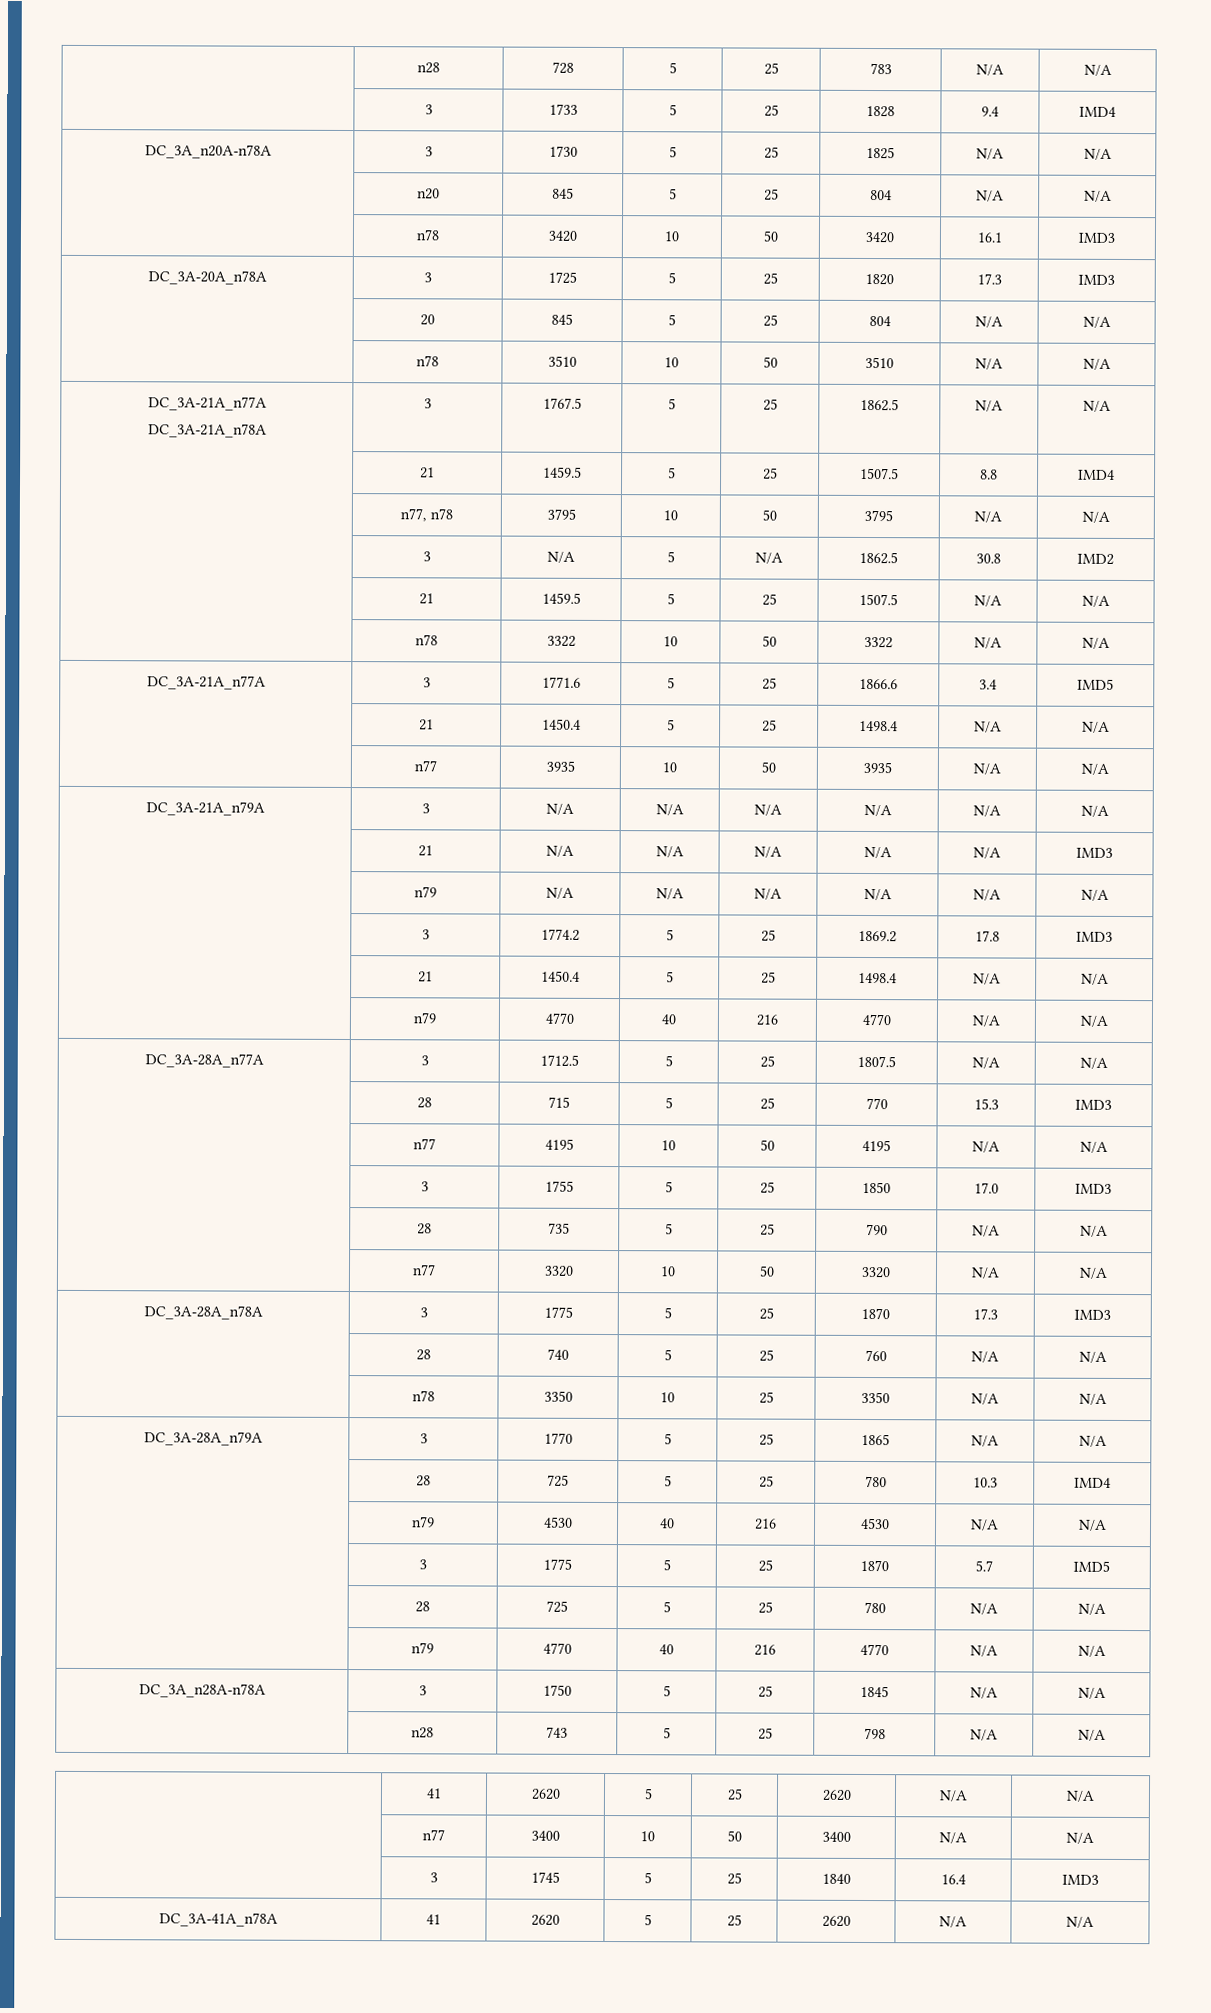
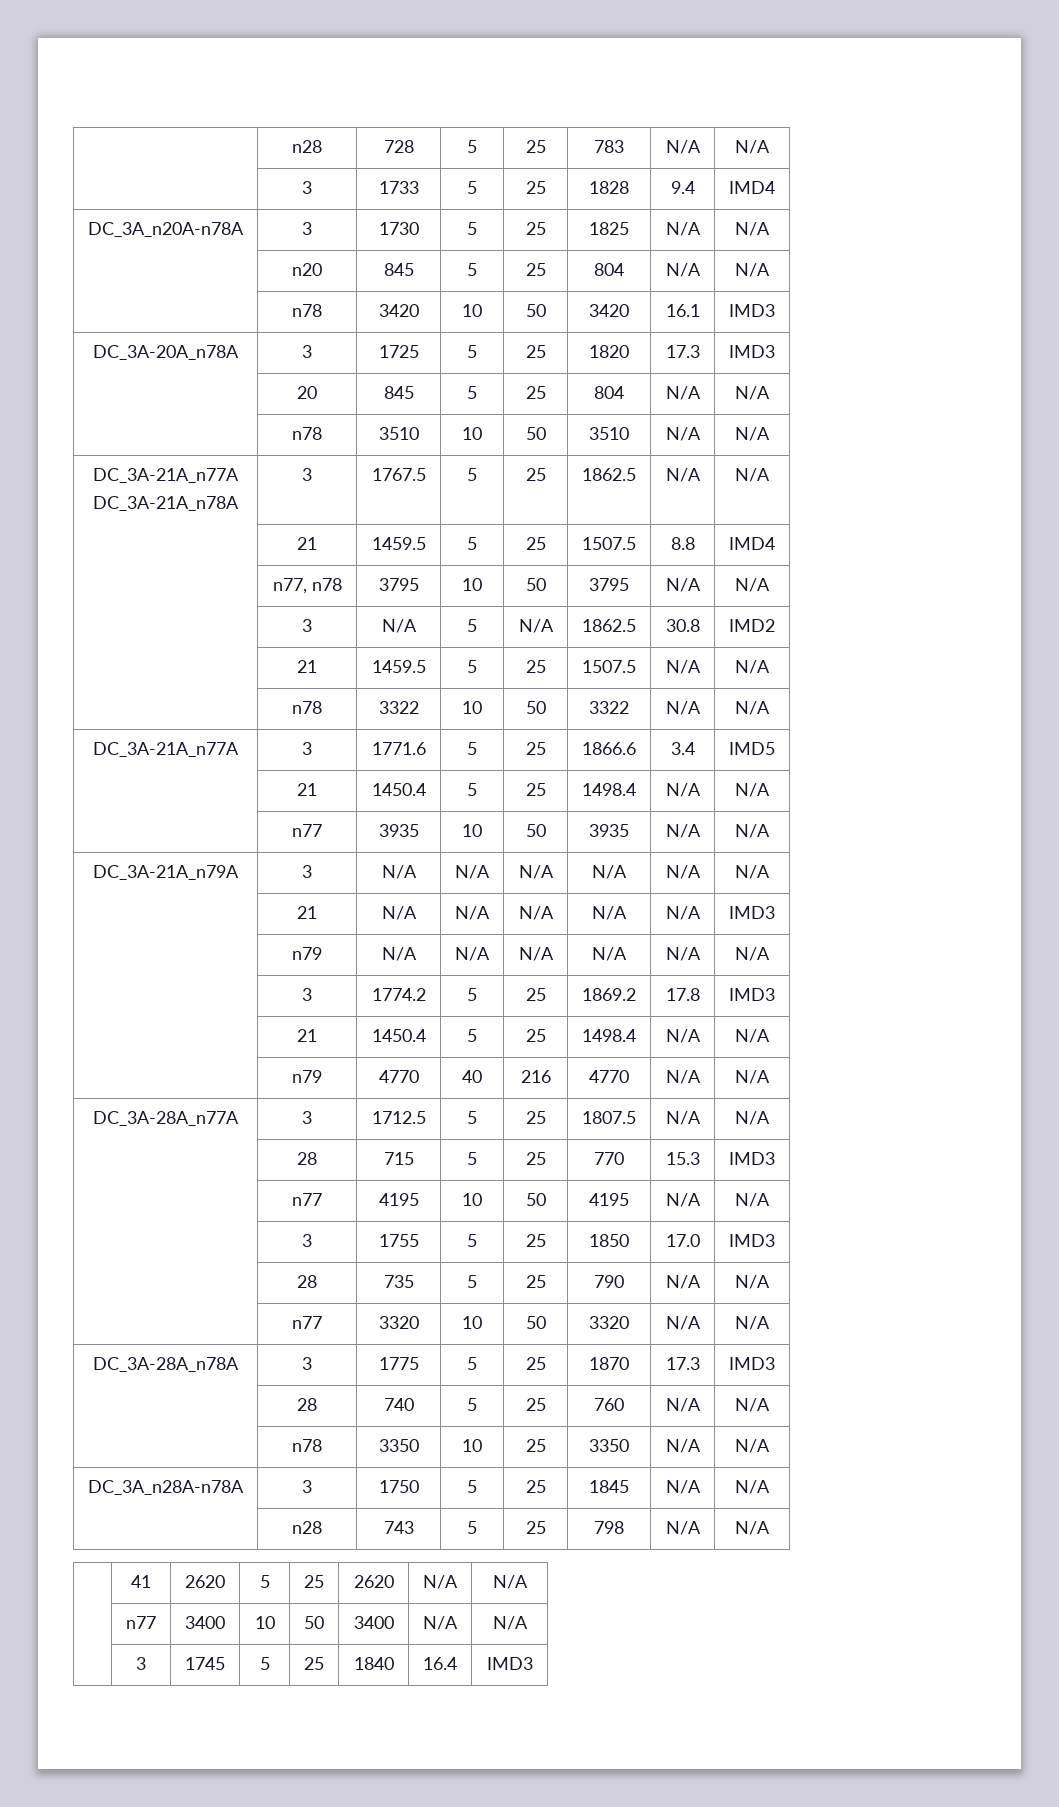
- DC_3A-28A_n79A | 3 | 1770 | 5 | 25 | 1865 | N/A | N/A
- | 28 | 725 | 5 | 25 | 780 | 10.3 | IMD4
- | n79 | 4530 | 40 | 216 | 4530 | N/A | N/A
- | 3 | 1775 | 5 | 25 | 1870 | 5.7 | IMD5
- | 28 | 725 | 5 | 25 | 780 | N/A | N/A
- | n79 | 4770 | 40 | 216 | 4770 | N/A | N/A
- DC_3A-41A_n78A | 41 | 2620 | 5 | 25 | 2620 | N/A | N/A

